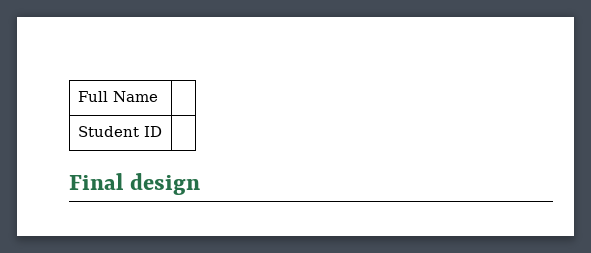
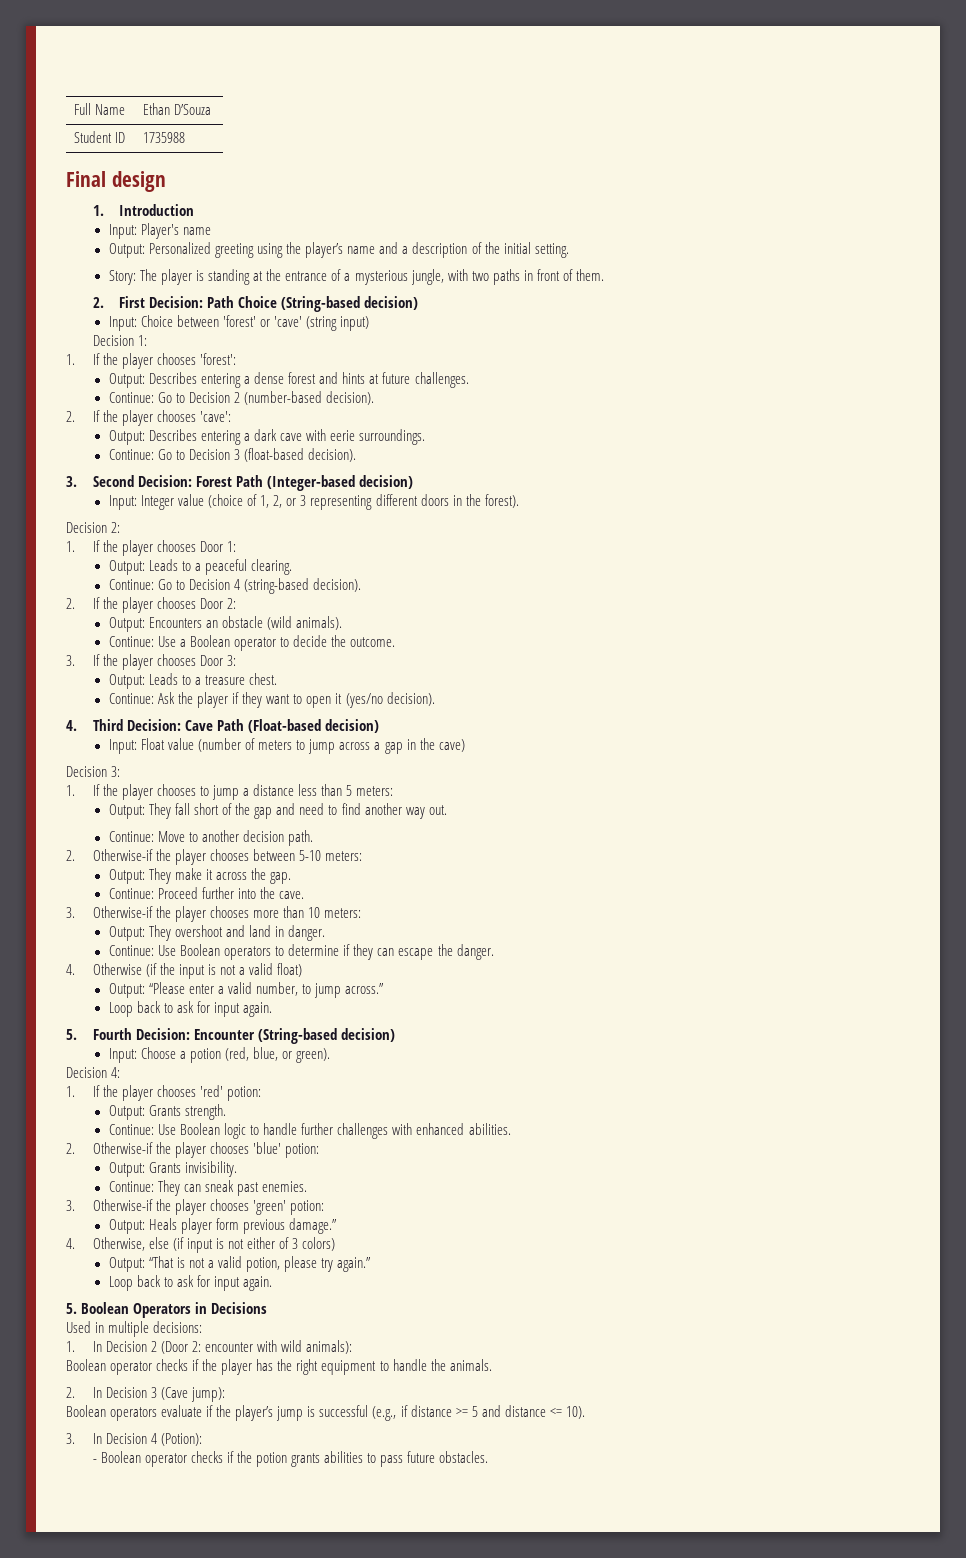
- Full Name |
+ Full Name | Ethan D’Souza
- Student ID |
+ Student ID | 1735988
+ 1. Introduction
+ Input: Player's name
+ Output: Personalized greeting using the player’s name and a description of the initial setting.
+ Story: The player is standing at the entrance of a mysterious jungle, with two paths in front of them.
+ 2. First Decision: Path Choice (String-based decision)
+ Input: Choice between 'forest' or 'cave' (string input)
+ Decision 1:
+ 1. If the player chooses 'forest':
+ Output: Describes entering a dense forest and hints at future challenges.
+ Continue: Go to Decision 2 (number-based decision).
+ 2. If the player chooses 'cave':
+ Output: Describes entering a dark cave with eerie surroundings.
+ Continue: Go to Decision 3 (float-based decision).
+ 3. Second Decision: Forest Path (Integer-based decision)
+ Input: Integer value (choice of 1, 2, or 3 representing different doors in the forest).
+ Decision 2:
+ 1. If the player chooses Door 1:
+ Output: Leads to a peaceful clearing.
+ Continue: Go to Decision 4 (string-based decision).
+ 2. If the player chooses Door 2:
+ Output: Encounters an obstacle (wild animals).
+ Continue: Use a Boolean operator to decide the outcome.
+ 3. If the player chooses Door 3:
+ Output: Leads to a treasure chest.
+ Continue: Ask the player if they want to open it (yes/no decision).
+ 4. Third Decision: Cave Path (Float-based decision)
+ Input: Float value (number of meters to jump across a gap in the cave)
+ Decision 3:
+ 1. If the player chooses to jump a distance less than 5 meters:
+ Output: They fall short of the gap and need to find another way out.
+ Continue: Move to another decision path.
+ 2. Otherwise-if the player chooses between 5-10 meters:
+ Output: They make it across the gap.
+ Continue: Proceed further into the cave.
+ 3. Otherwise-if the player chooses more than 10 meters:
+ Output: They overshoot and land in danger.
+ Continue: Use Boolean operators to determine if they can escape the danger.
+ 4. Otherwise (if the input is not a valid float)
+ Output: “Please enter a valid number, to jump across.”
+ Loop back to ask for input again.
+ 5. Fourth Decision: Encounter (String-based decision)
+ Input: Choose a potion (red, blue, or green).
+ Decision 4:
+ 1. If the player chooses 'red' potion:
+ Output: Grants strength.
+ Continue: Use Boolean logic to handle further challenges with enhanced abilities.
+ 2. Otherwise-if the player chooses 'blue' potion:
+ Output: Grants invisibility.
+ Continue: They can sneak past enemies.
+ 3. Otherwise-if the player chooses 'green' potion:
+ Output: Heals player form previous damage.”
+ 4. Otherwise, else (if input is not either of 3 colors)
+ Output: “That is not a valid potion, please try again.”
+ Loop back to ask for input again.
+ 5. Boolean Operators in Decisions
+ Used in multiple decisions:
+ 1. In Decision 2 (Door 2: encounter with wild animals):
+ Boolean operator checks if the player has the right equipment to handle the animals.
+ 2. In Decision 3 (Cave jump):
+ Boolean operators evaluate if the player’s jump is successful (e.g., if distance >= 5 and distance <= 10).
+ 3. In Decision 4 (Potion):
+ - Boolean operator checks if the potion grants abilities to pass future obstacles.

